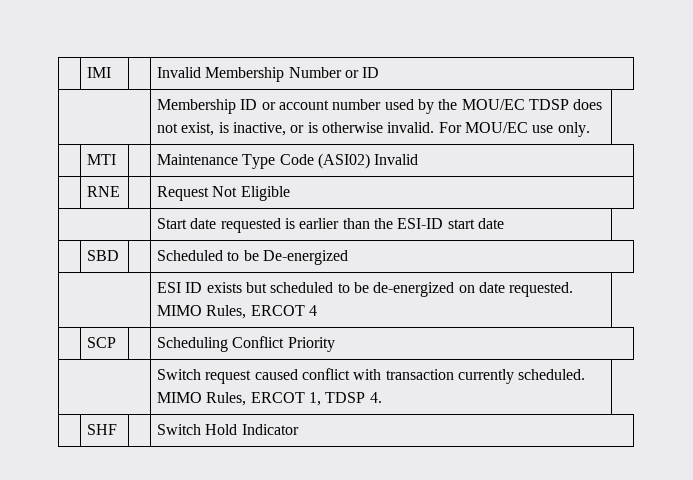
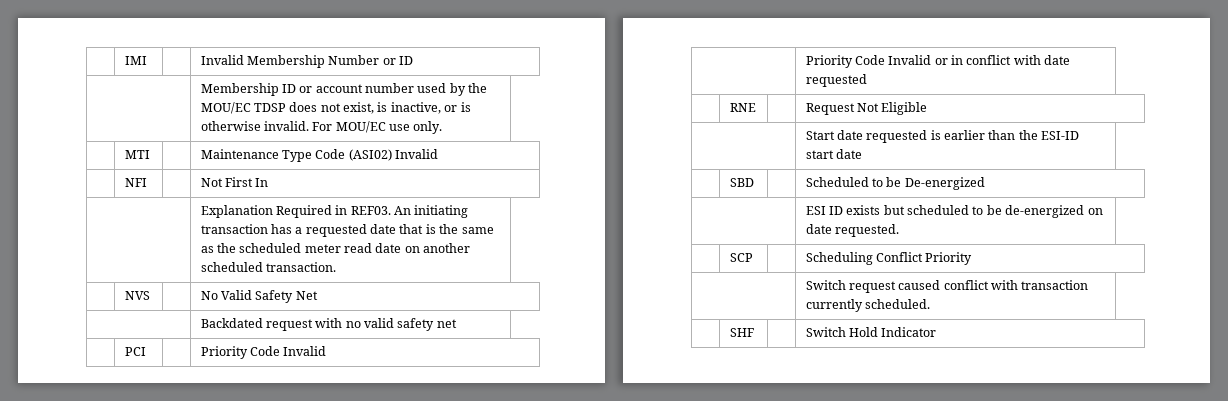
+ | NFI | | Not First In
+ | Explanation Required in REF03. An initiating transaction has a requested date that is the same as the scheduled meter read date on another scheduled transaction.
+ | NVS | | No Valid Safety Net
+ | Backdated request with no valid safety net
+ | PCI | | Priority Code Invalid
+ | Priority Code Invalid or in conflict with date requested
- | ESI ID exists but scheduled to be de-energized on date requested. MIMO Rules, ERCOT 4
+ | ESI ID exists but scheduled to be de-energized on date requested.
- | Switch request caused conflict with transaction currently scheduled. MIMO Rules, ERCOT 1, TDSP 4.
+ | Switch request caused conflict with transaction currently scheduled.

